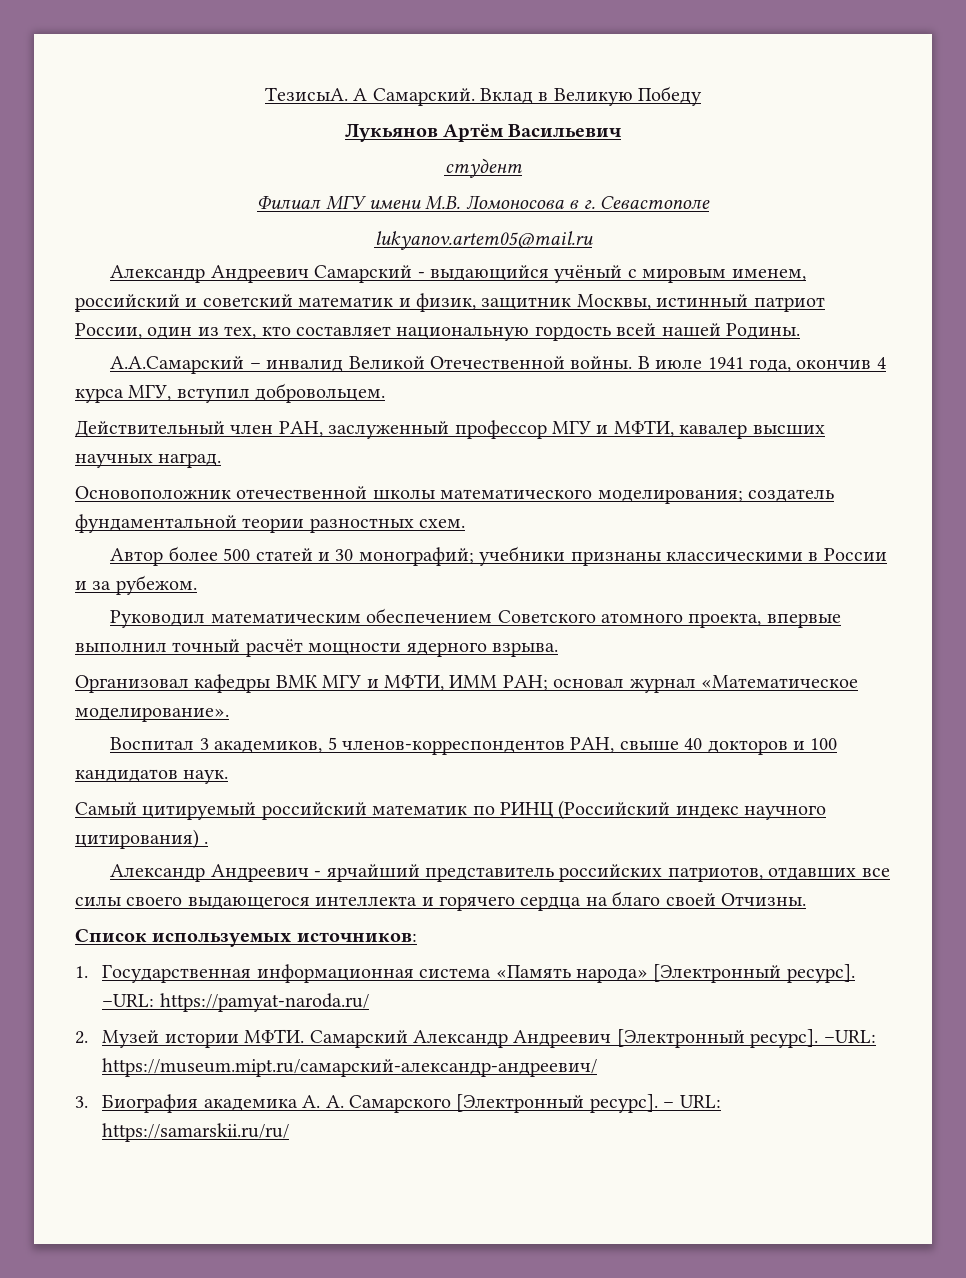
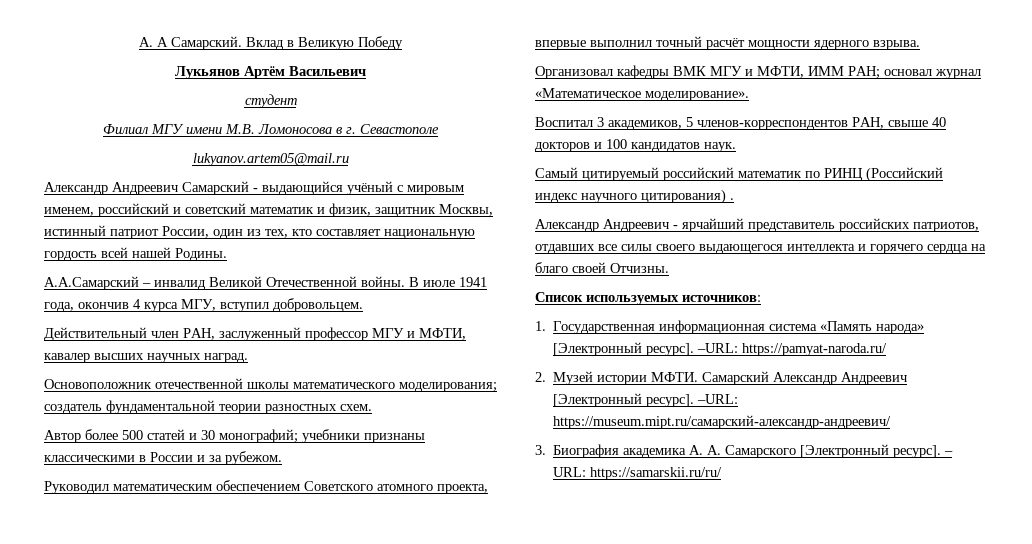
- ТезисыА. А Самарский.
+ А. А Самарский.

